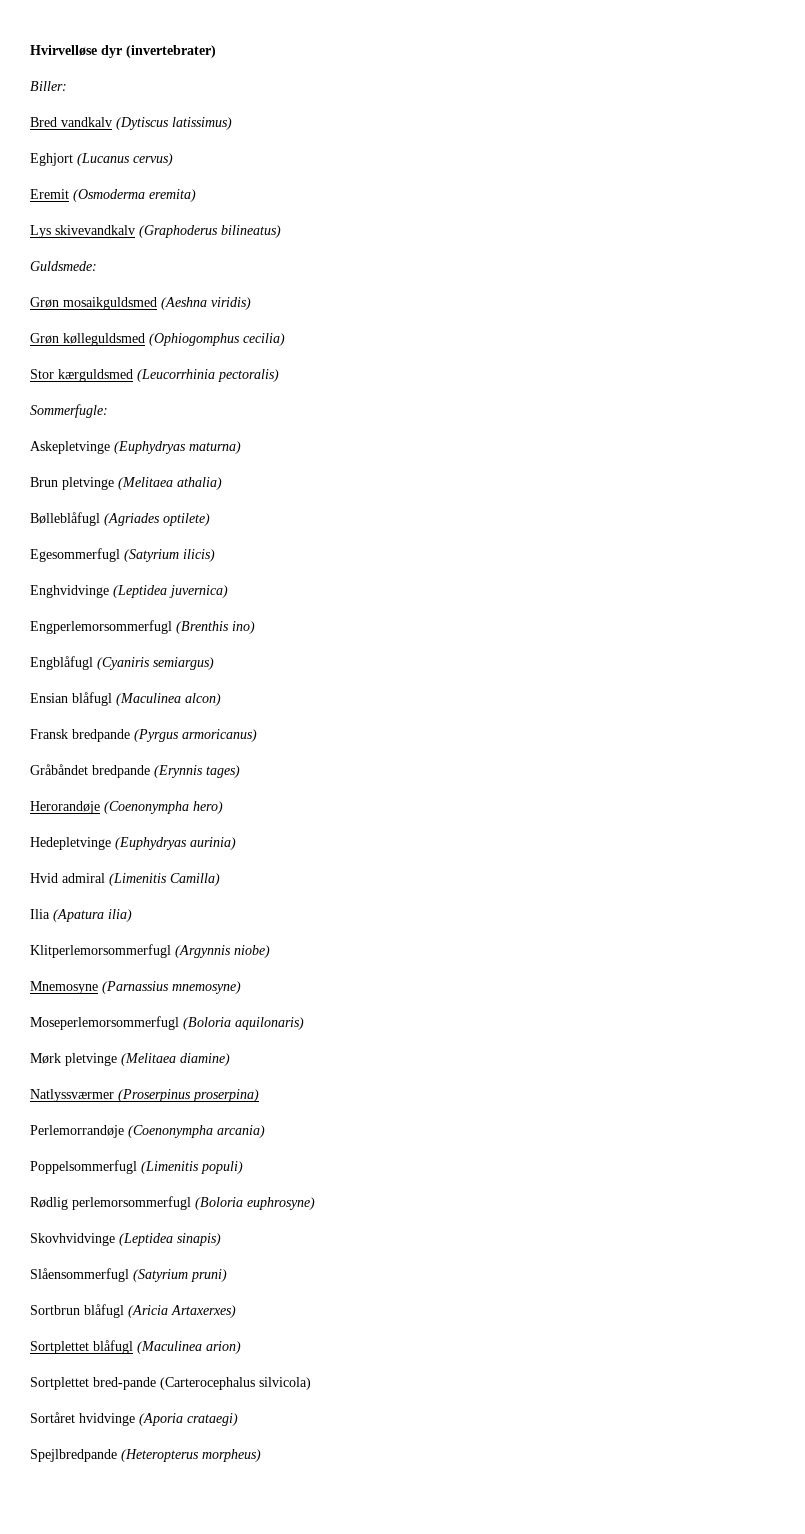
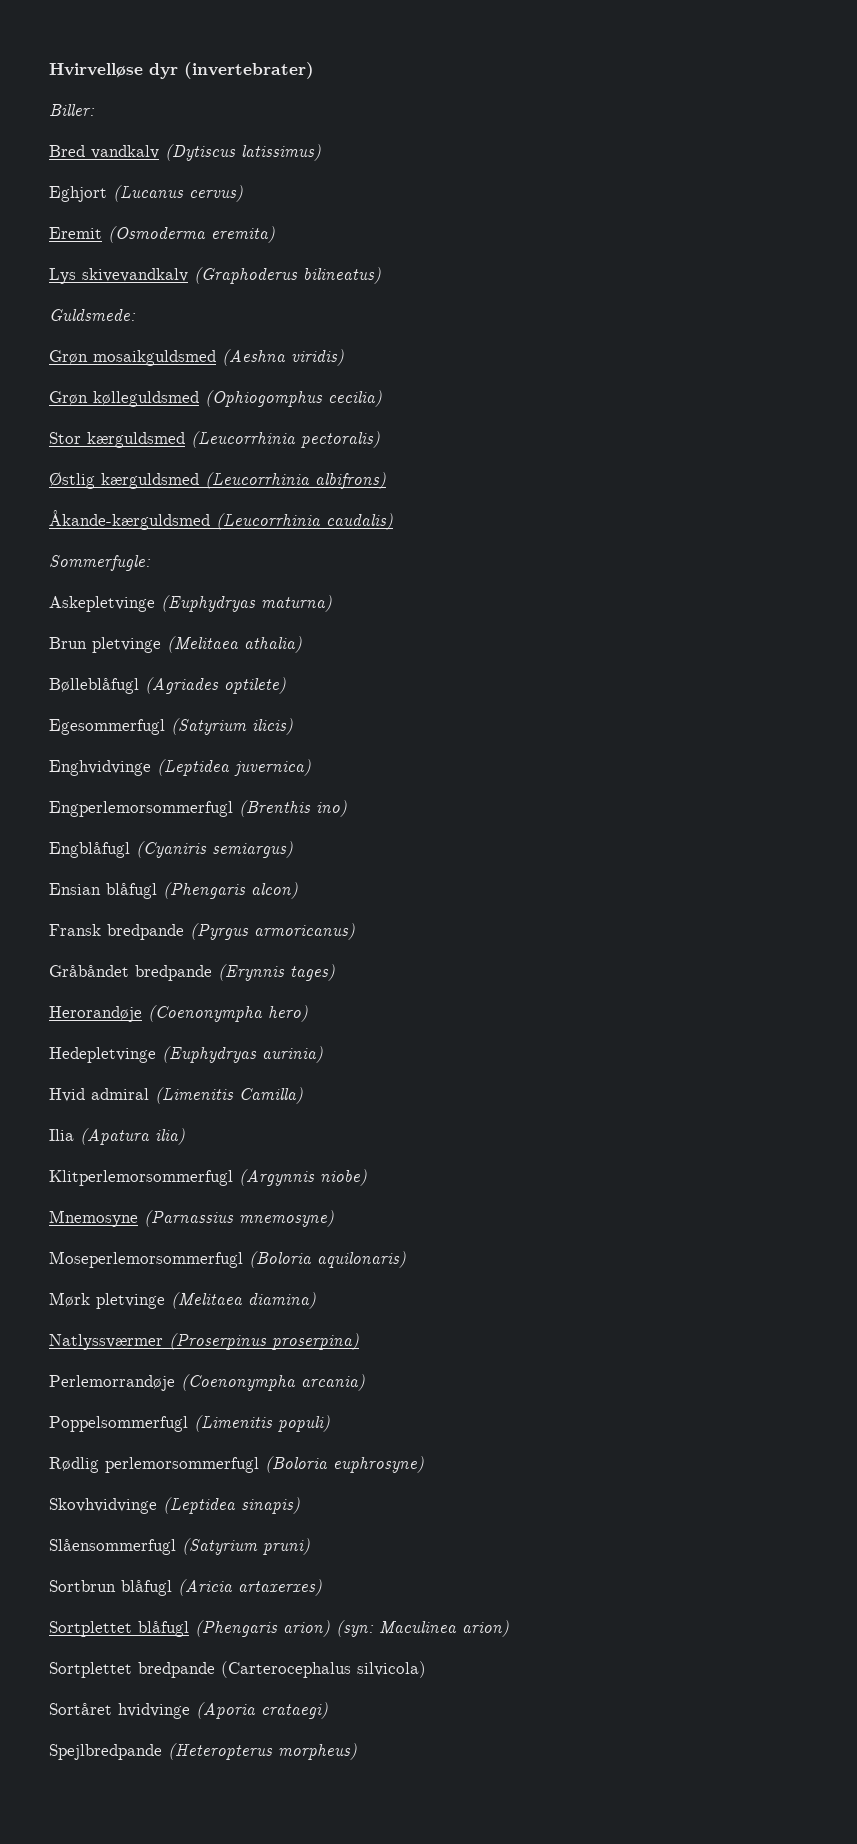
+ Østlig kærguldsmed (Leucorrhinia albifrons)
+ Åkande-kærguldsmed (Leucorrhinia caudalis)
- Ensian blåfugl (Maculinea alcon)
+ Ensian blåfugl (Phengaris alcon)
- Mørk pletvinge (Melitaea diamine)
+ Mørk pletvinge (Melitaea diamina)
- Sortbrun blåfugl (Aricia Artaxerxes)
+ Sortbrun blåfugl (Aricia artaxerxes)
- Sortplettet blåfugl (Maculinea arion)
+ Sortplettet blåfugl (Phengaris arion) (syn: Maculinea arion)
- Sortplettet bred-pande (Carterocephalus silvicola)
+ Sortplettet bredpande (Carterocephalus silvicola)

